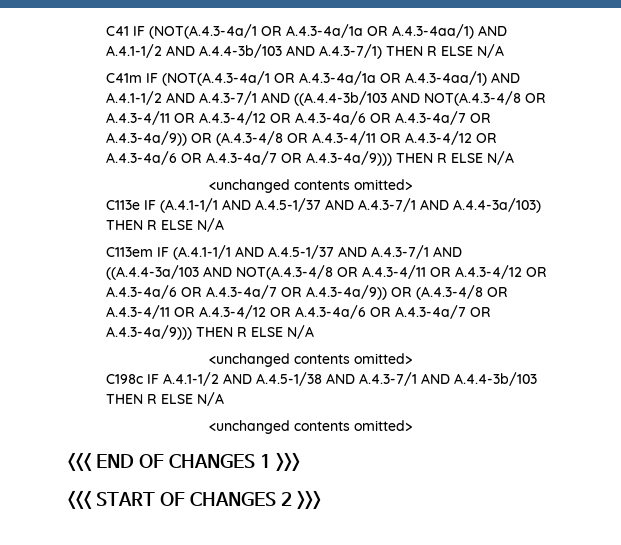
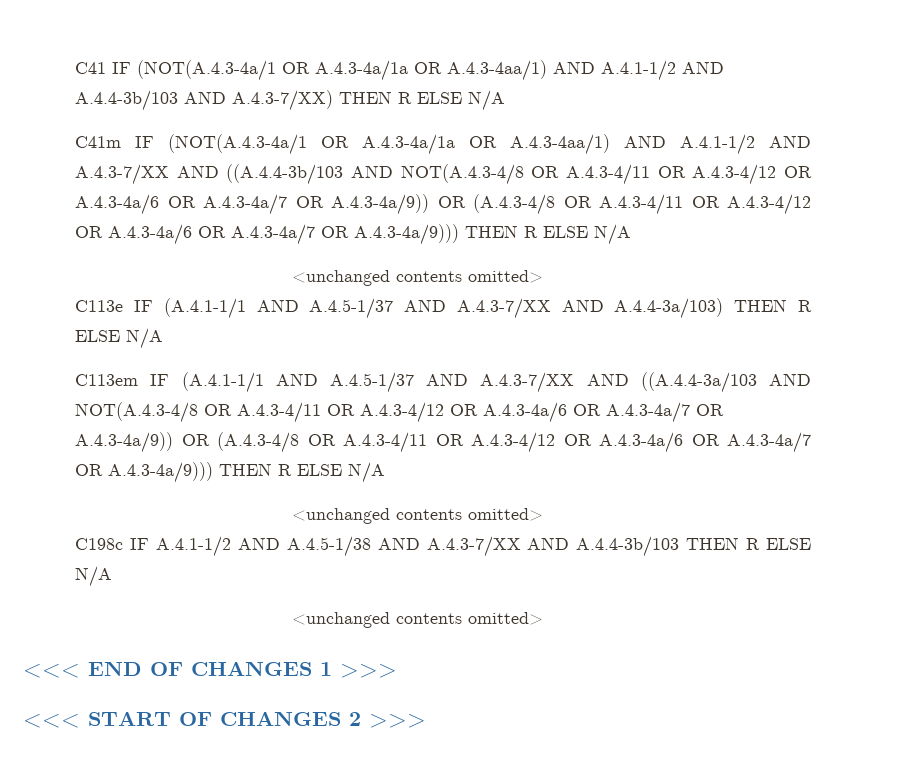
- C41 IF (NOT(A.4.3-4a/1 OR A.4.3-4a/1a OR A.4.3-4aa/1) AND A.4.1-1/2 AND A.4.4-3b/103 AND A.4.3-7/1) THEN R ELSE N/A
+ C41 IF (NOT(A.4.3-4a/1 OR A.4.3-4a/1a OR A.4.3-4aa/1) AND A.4.1-1/2 AND A.4.4-3b/103 AND A.4.3-7/XX) THEN R ELSE N/A
- C41m IF (NOT(A.4.3-4a/1 OR A.4.3-4a/1a OR A.4.3-4aa/1) AND A.4.1-1/2 AND A.4.3-7/1 AND ((A.4.4-3b/103 AND NOT(A.4.3-4/8 OR A.4.3-4/11 OR A.4.3-4/12 OR A.4.3-4a/6 OR A.4.3-4a/7 OR A.4.3-4a/9)) OR (A.4.3-4/8 OR A.4.3-4/11 OR A.4.3-4/12 OR A.4.3-4a/6 OR A.4.3-4a/7 OR A.4.3-4a/9))) THEN R ELSE N/A
+ C41m IF (NOT(A.4.3-4a/1 OR A.4.3-4a/1a OR A.4.3-4aa/1) AND A.4.1-1/2 AND A.4.3-7/XX AND ((A.4.4-3b/103 AND NOT(A.4.3-4/8 OR A.4.3-4/11 OR A.4.3-4/12 OR A.4.3-4a/6 OR A.4.3-4a/7 OR A.4.3-4a/9)) OR (A.4.3-4/8 OR A.4.3-4/11 OR A.4.3-4/12 OR A.4.3-4a/6 OR A.4.3-4a/7 OR A.4.3-4a/9))) THEN R ELSE N/A
- C113e IF (A.4.1-1/1 AND A.4.5-1/37 AND A.4.3-7/1 AND A.4.4-3a/103) THEN R ELSE N/A
+ C113e IF (A.4.1-1/1 AND A.4.5-1/37 AND A.4.3-7/XX AND A.4.4-3a/103) THEN R ELSE N/A
- C113em IF (A.4.1-1/1 AND A.4.5-1/37 AND A.4.3-7/1 AND ((A.4.4-3a/103 AND NOT(A.4.3-4/8 OR A.4.3-4/11 OR A.4.3-4/12 OR A.4.3-4a/6 OR A.4.3-4a/7 OR A.4.3-4a/9)) OR (A.4.3-4/8 OR A.4.3-4/11 OR A.4.3-4/12 OR A.4.3-4a/6 OR A.4.3-4a/7 OR A.4.3-4a/9))) THEN R ELSE N/A
+ C113em IF (A.4.1-1/1 AND A.4.5-1/37 AND A.4.3-7/XX AND ((A.4.4-3a/103 AND NOT(A.4.3-4/8 OR A.4.3-4/11 OR A.4.3-4/12 OR A.4.3-4a/6 OR A.4.3-4a/7 OR A.4.3-4a/9)) OR (A.4.3-4/8 OR A.4.3-4/11 OR A.4.3-4/12 OR A.4.3-4a/6 OR A.4.3-4a/7 OR A.4.3-4a/9))) THEN R ELSE N/A
- C198c IF A.4.1-1/2 AND A.4.5-1/38 AND A.4.3-7/1 AND A.4.4-3b/103 THEN R ELSE N/A
+ C198c IF A.4.1-1/2 AND A.4.5-1/38 AND A.4.3-7/XX AND A.4.4-3b/103 THEN R ELSE N/A

